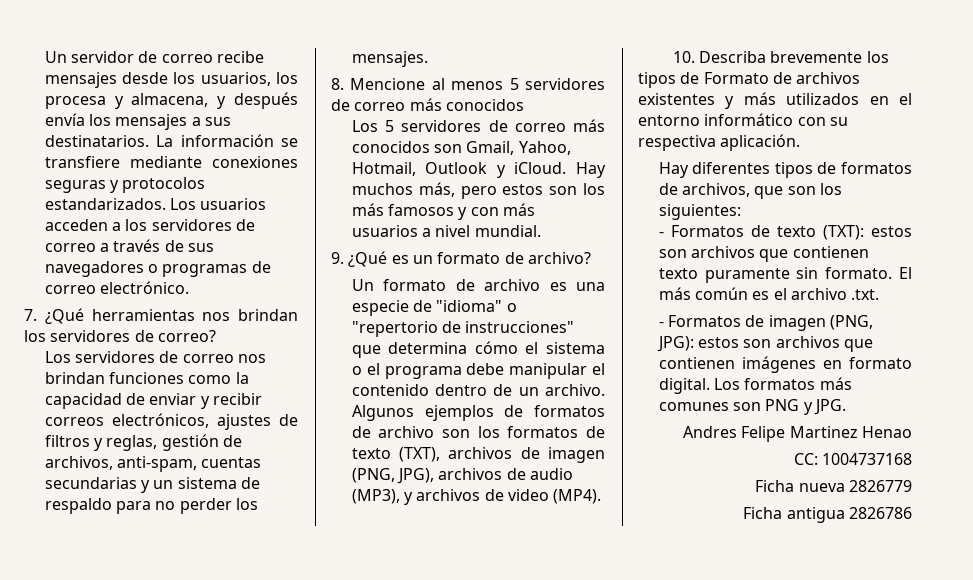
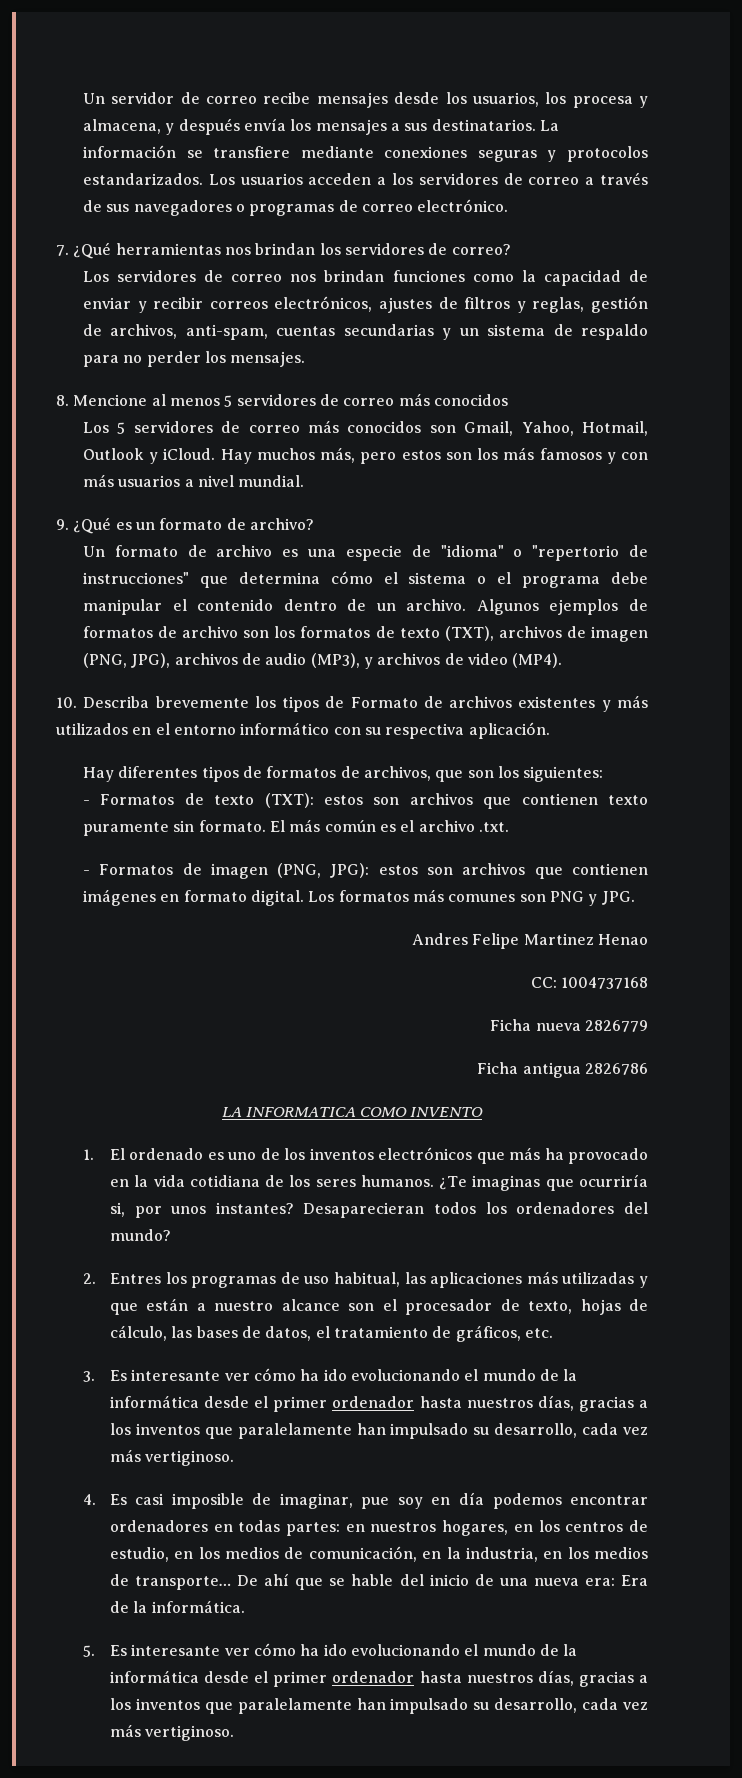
+ LA INFORMATICA COMO INVENTO
+ 1. El ordenado es uno de los inventos electrónicos que más ha provocado en la vida cotidiana de los seres humanos. ¿Te imaginas que ocurriría si, por unos instantes? Desaparecieran todos los ordenadores del mundo?
+ 2. Entres los programas de uso habitual, las aplicaciones más utilizadas y que están a nuestro alcance son el procesador de texto, hojas de cálculo, las bases de datos, el tratamiento de gráficos, etc.
+ 3. Es interesante ver cómo ha ido evolucionando el mundo de la informática desde el primer ordenador hasta nuestros días, gracias a los inventos que paralelamente han impulsado su desarrollo, cada vez más vertiginoso.
+ 4. Es casi imposible de imaginar, pue soy en día podemos encontrar ordenadores en todas partes: en nuestros hogares, en los centros de estudio, en los medios de comunicación, en la industria, en los medios de transporte… De ahí que se hable del inicio de una nueva era: Era de la informática.
+ 5. Es interesante ver cómo ha ido evolucionando el mundo de la informática desde el primer ordenador hasta nuestros días, gracias a los inventos que paralelamente han impulsado su desarrollo, cada vez más vertiginoso.

